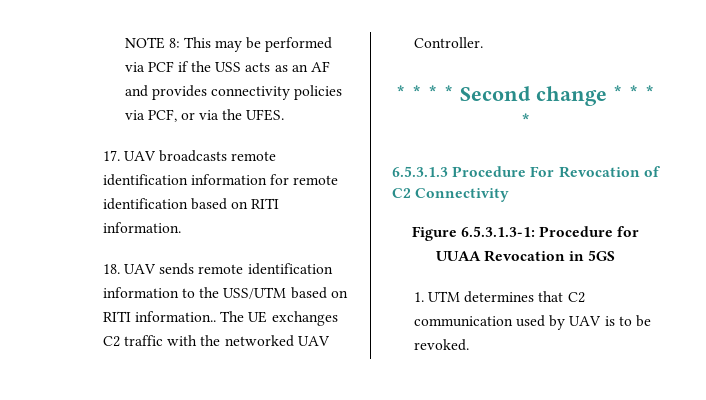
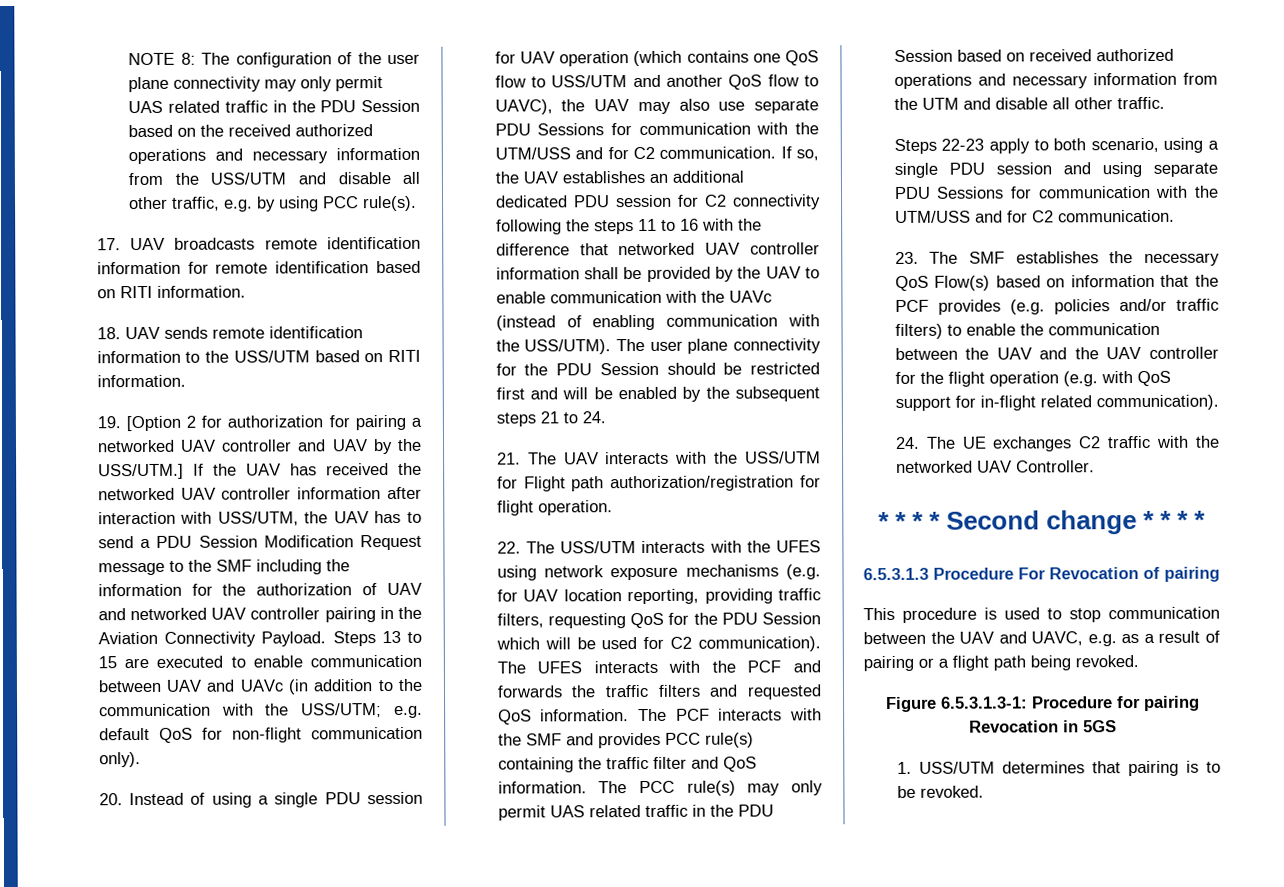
- NOTE 8: This may be performed via PCF if the USS acts as an AF and provides connectivity policies via PCF, or via the UFES.
+ NOTE 8: The configuration of the user plane connectivity may only permit UAS related traffic in the PDU Session based on the received authorized operations and necessary information from the USS/UTM and disable all other traffic, e.g. by using PCC rule(s).
- 18. UAV sends remote identification information to the USS/UTM based on RITI information.. The UE exchanges C2 traffic with the networked UAV Controller.
+ 18. UAV sends remote identification information to the USS/UTM based on RITI information.
+ 19. [Option 2 for authorization for pairing a networked UAV controller and UAV by the USS/UTM.] If the UAV has received the networked UAV controller information after interaction with USS/UTM, the UAV has to send a PDU Session Modification Request message to the SMF including the information for the authorization of UAV and networked UAV controller pairing in the Aviation Connectivity Payload. Steps 13 to 15 are executed to enable communication between UAV and UAVc (in addition to the communication with the USS/UTM; e.g. default QoS for non-flight communication only).
+ 20. Instead of using a single PDU session for UAV operation (which contains one QoS flow to USS/UTM and another QoS flow to UAVC), the UAV may also use separate PDU Sessions for communication with the UTM/USS and for C2 communication. If so, the UAV establishes an additional dedicated PDU session for C2 connectivity following the steps 11 to 16 with the difference that networked UAV controller information shall be provided by the UAV to enable communication with the UAVc (instead of enabling communication with the USS/UTM). The user plane connectivity for the PDU Session should be restricted first and will be enabled by the subsequent steps 21 to 24.
+ 21. The UAV interacts with the USS/UTM for Flight path authorization/registration for flight operation.
+ 22. The USS/UTM interacts with the UFES using network exposure mechanisms (e.g. for UAV location reporting, providing traffic filters, requesting QoS for the PDU Session which will be used for C2 communication). The UFES interacts with the PCF and forwards the traffic filters and requested QoS information. The PCF interacts with the SMF and provides PCC rule(s) containing the traffic filter and QoS information. The PCC rule(s) may only permit UAS related traffic in the PDU Session based on received authorized operations and necessary information from the UTM and disable all other traffic.
+ Steps 22-23 apply to both scenario, using a single PDU session and using separate PDU Sessions for communication with the UTM/USS and for C2 communication.
+ 23. The SMF establishes the necessary QoS Flow(s) based on information that the PCF provides (e.g. policies and/or traffic filters) to enable the communication between the UAV and the UAV controller for the flight operation (e.g. with QoS support for in-flight related communication).
+ 24. The UE exchanges C2 traffic with the networked UAV Controller.
- 6.5.3.1.3 Procedure For Revocation of C2 Connectivity
+ 6.5.3.1.3 Procedure For Revocation of pairing
+ This procedure is used to stop communication between the UAV and UAVC, e.g. as a result of pairing or a flight path being revoked.
- Figure 6.5.3.1.3-1: Procedure for UUAA Revocation in 5GS
+ Figure 6.5.3.1.3-1: Procedure for pairing Revocation in 5GS
- 1. UTM determines that C2 communication used by UAV is to be revoked.
+ 1. USS/UTM determines that pairing is to be revoked.

